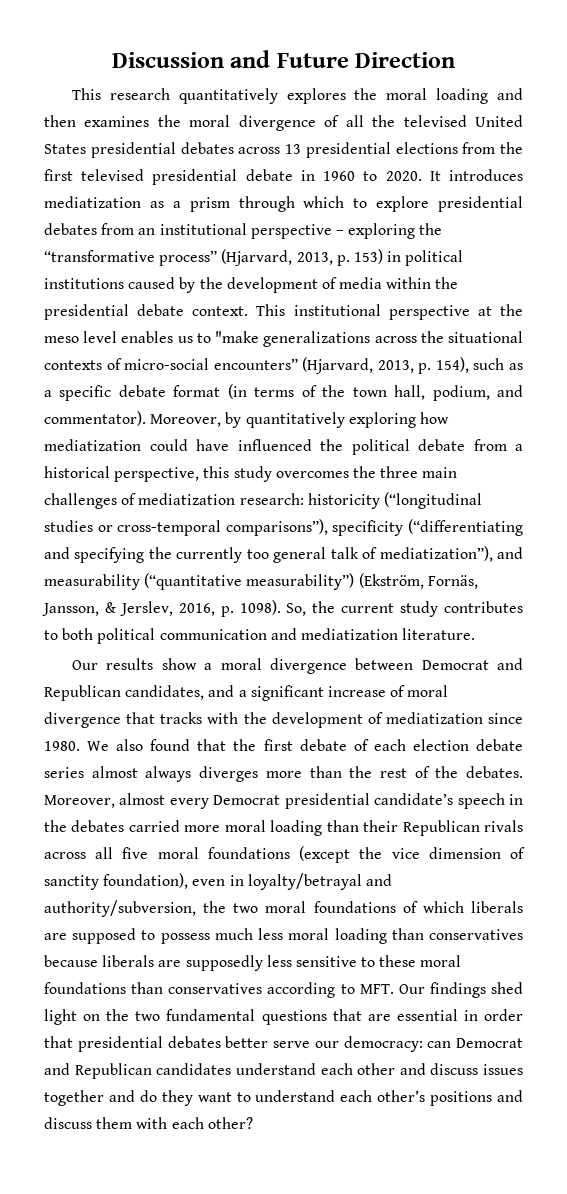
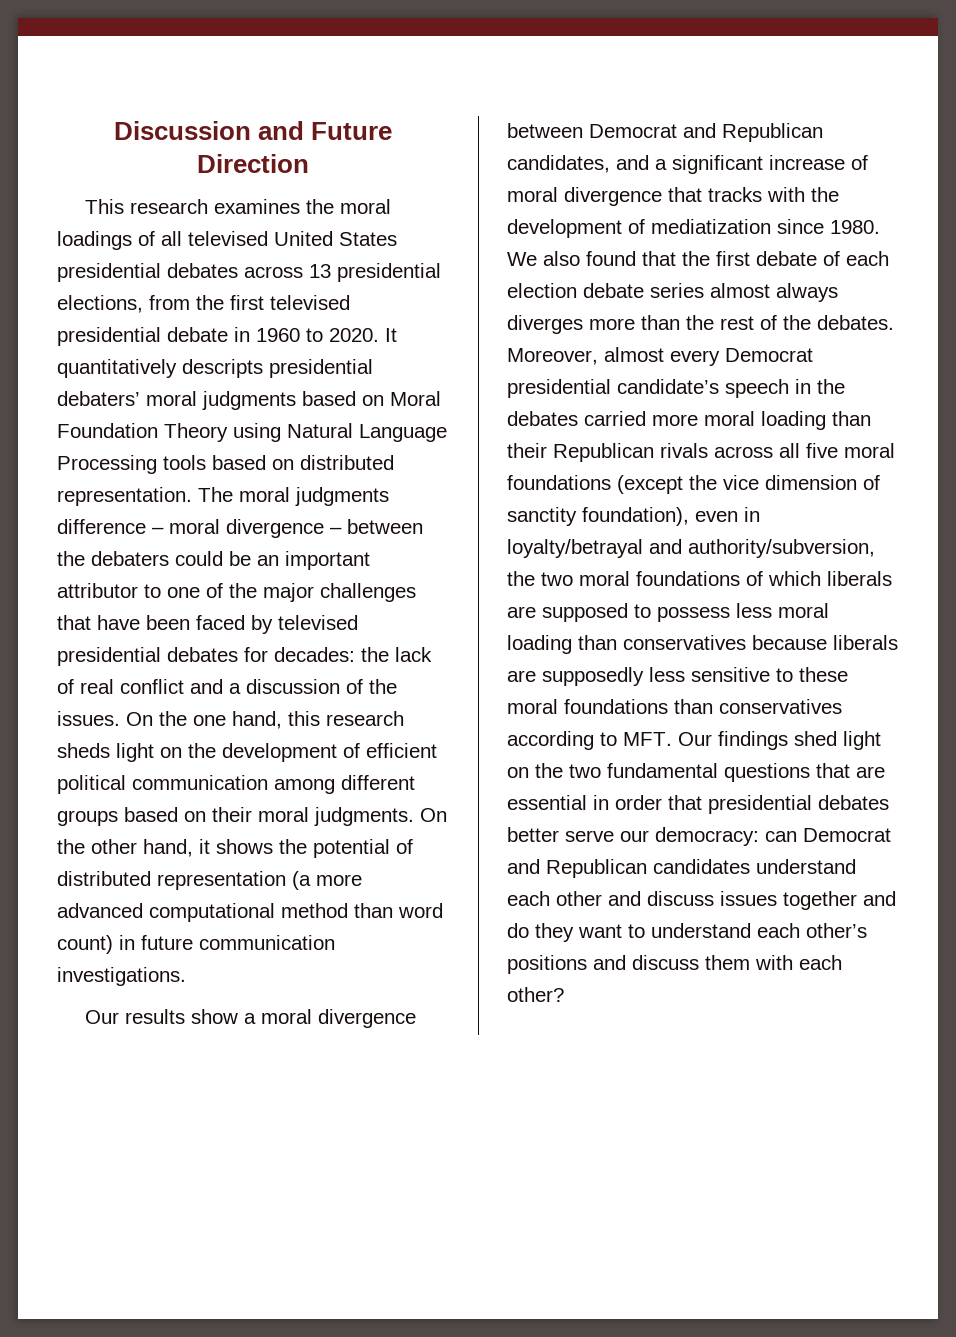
- This research quantitatively explores the moral loading and then examines the moral divergence of all the televised United States presidential debates across 13 presidential elections from the first televised presidential debate in 1960 to 2020.
+ This research examines the moral loadings of all televised United States presidential debates across 13 presidential elections, from the first televised presidential debate in 1960 to 2020.
- It introduces mediatization as a prism through which to explore presidential debates from an institutional perspective – exploring the “transformative process” (Hjarvard, 2013, p. 153) in political institutions caused by the development of media within the presidential debate context. This institutional perspective at the meso level enables us to "make generalizations across the situational contexts of micro-social encounters” (Hjarvard, 2013, p. 154), such as a specific debate format (in terms of the town hall, podium, and commentator). Moreover, by quantitatively exploring how mediatization could have influenced the political debate from a historical perspective, this study overcomes the three main challenges of mediatization research: historicity (“longitudinal studies or cross-temporal comparisons”), specificity (“differentiating and specifying the currently too general talk of mediatization”), and measurability (“quantitative measurability”) (Ekström, Fornäs, Jansson, & Jerslev, 2016, p. 1098). So, the current study contributes to both political communication and mediatization literature.
+ It quantitatively descripts presidential debaters’ moral judgments based on Moral Foundation Theory using Natural Language Processing tools based on distributed representation. The moral judgments difference – moral divergence – between the debaters could be an important attributor to one of the major challenges that have been faced by televised presidential debates for decades: the lack of real conflict and a discussion of the issues. On the one hand, this research sheds light on the development of efficient political communication among different groups based on their moral judgments. On the other hand, it shows the potential of distributed representation (a more advanced computational method than word count) in future communication investigations.
- Moreover, almost every Democrat presidential candidate’s speech in the debates carried more moral loading than their Republican rivals across all five moral foundations (except the vice dimension of sanctity foundation), even in loyalty/betrayal and authority/subversion, the two moral foundations of which liberals are supposed to possess much less moral loading than conservatives because liberals are supposedly less sensitive to these moral foundations than conservatives according to MFT. Our findings shed light on the two fundamental questions that are essential in order that presidential debates better serve our democracy:
+ Moreover, almost every Democrat presidential candidate’s speech in the debates carried more moral loading than their Republican rivals across all five moral foundations (except the vice dimension of sanctity foundation), even in loyalty/betrayal and authority/subversion, the two moral foundations of which liberals are supposed to possess less moral loading than conservatives because liberals are supposedly less sensitive to these moral foundations than conservatives according to MFT. Our findings shed light on the two fundamental questions that are essential in order that presidential debates better serve our democracy:

